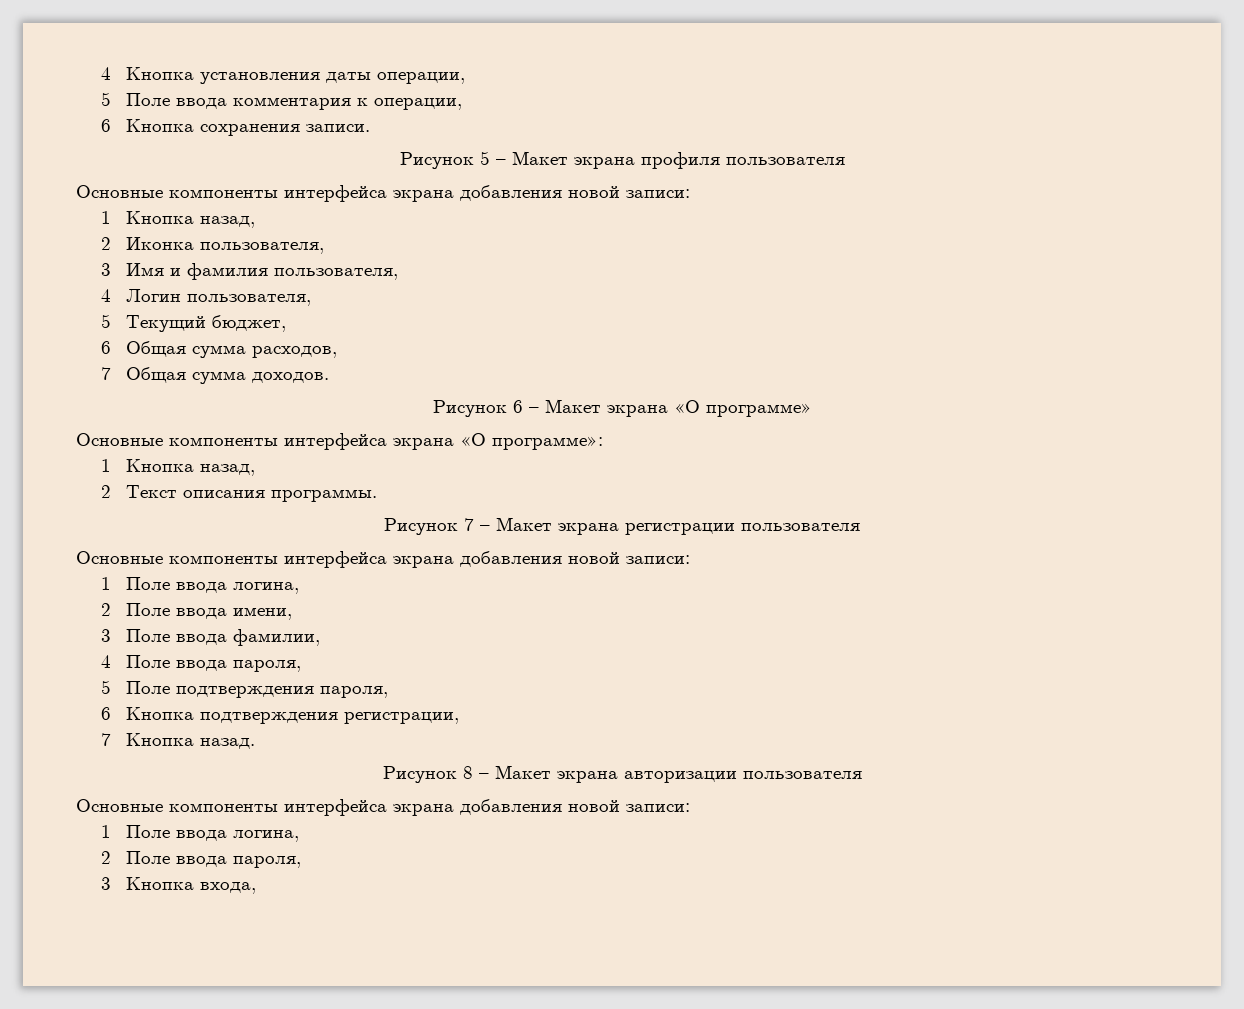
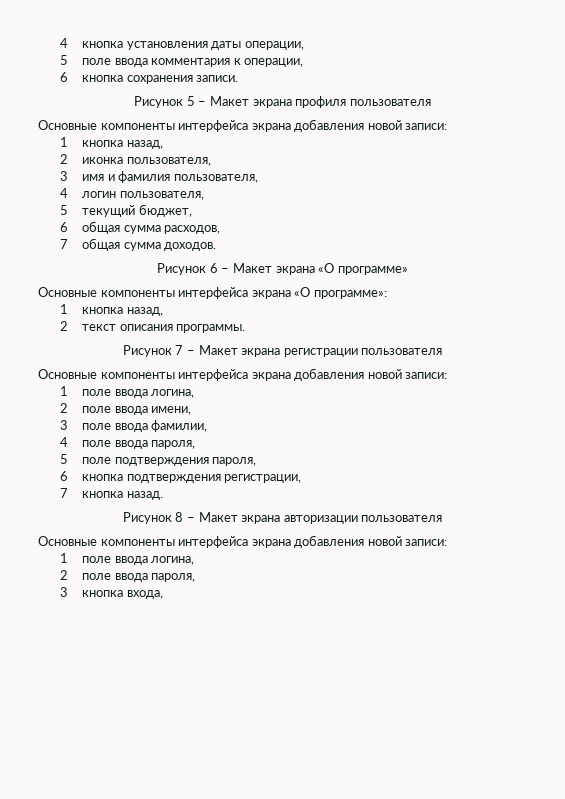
- 4 Кнопка установления даты операции,
+ 4 кнопка установления даты операции,
- 5 Поле ввода комментария к операции,
+ 5 поле ввода комментария к операции,
- 6 Кнопка сохранения записи.
+ 6 кнопка сохранения записи.
  Рисунок 5 – Макет экрана профиля пользователя
  Основные компоненты интерфейса экрана добавления новой записи:
- 1 Кнопка назад,
- 2 Иконка пользователя,
+ 1 кнопка назад,
+ 2 иконка пользователя,
- 3 Имя и фамилия пользователя,
+ 3 имя и фамилия пользователя,
- 4 Логин пользователя,
+ 4 логин пользователя,
- 5 Текущий бюджет,
+ 5 текущий бюджет,
- 6 Общая сумма расходов,
+ 6 общая сумма расходов,
- 7 Общая сумма доходов.
+ 7 общая сумма доходов.
  Основные компоненты интерфейса экрана «О программе»:
- 1 Кнопка назад,
- 2 Текст описания программы.
+ 1 кнопка назад,
+ 2 текст описания программы.
  Рисунок 7 – Макет экрана регистрации пользователя
  Основные компоненты интерфейса экрана добавления новой записи:
- 1 Поле ввода логина,
- 2 Поле ввода имени,
+ 1 поле ввода логина,
+ 2 поле ввода имени,
- 3 Поле ввода фамилии,
+ 3 поле ввода фамилии,
- 4 Поле ввода пароля,
+ 4 поле ввода пароля,
- 5 Поле подтверждения пароля,
+ 5 поле подтверждения пароля,
- 6 Кнопка подтверждения регистрации,
+ 6 кнопка подтверждения регистрации,
- 7 Кнопка назад.
+ 7 кнопка назад.
  Рисунок 8 – Макет экрана авторизации пользователя
  Основные компоненты интерфейса экрана добавления новой записи:
- 1 Поле ввода логина,
- 2 Поле ввода пароля,
+ 1 поле ввода логина,
+ 2 поле ввода пароля,
- 3 Кнопка входа,
+ 3 кнопка входа,

